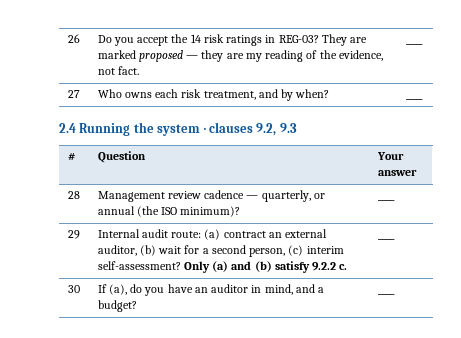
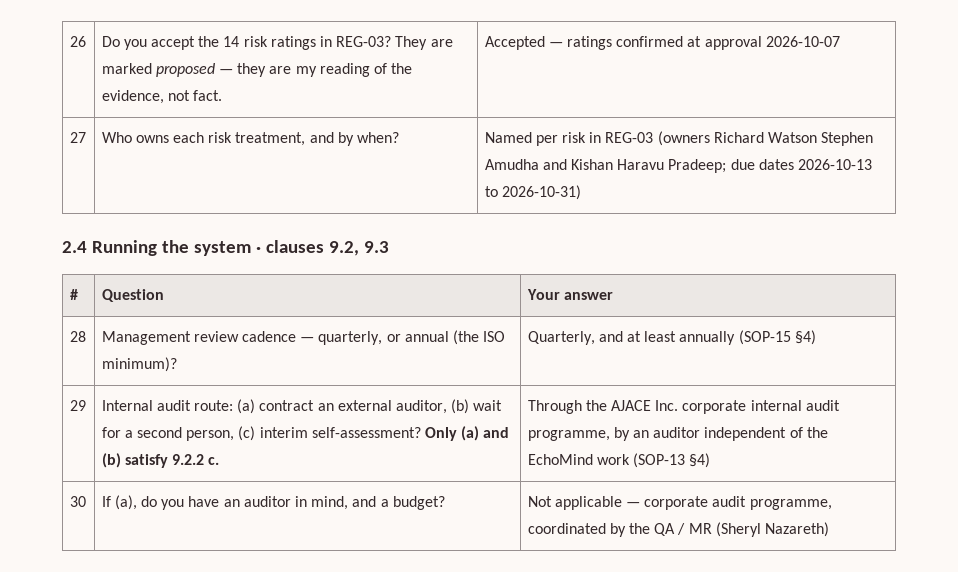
- 26 | Do you accept the 14 risk ratings in REG-03? They are marked proposed — they are my reading of the evidence, not fact. | ____
+ 26 | Do you accept the 14 risk ratings in REG-03? They are marked proposed — they are my reading of the evidence, not fact. | Accepted — ratings confirmed at approval 2026-10-07
- 27 | Who owns each risk treatment, and by when? | ____
+ 27 | Who owns each risk treatment, and by when? | Named per risk in REG-03 (owners Richard Watson Stephen Amudha and Kishan Haravu Pradeep; due dates 2026-10-13 to 2026-10-31)
- 28 | Management review cadence — quarterly, or annual (the ISO minimum)? | ____
+ 28 | Management review cadence — quarterly, or annual (the ISO minimum)? | Quarterly, and at least annually (SOP-15 §4)
- Only (a) and (b) satisfy 9.2.2 c. | ____
+ Only (a) and (b) satisfy 9.2.2 c. | Through the AJACE Inc. corporate internal audit programme, by an auditor independent of the EchoMind work (SOP-13 §4)
- 30 | If (a), do you have an auditor in mind, and a budget? | ____
+ 30 | If (a), do you have an auditor in mind, and a budget? | Not applicable — corporate audit programme, coordinated by the QA / MR (Sheryl Nazareth)

